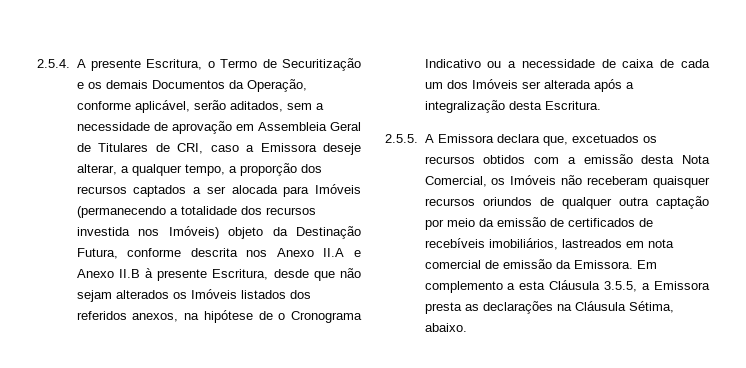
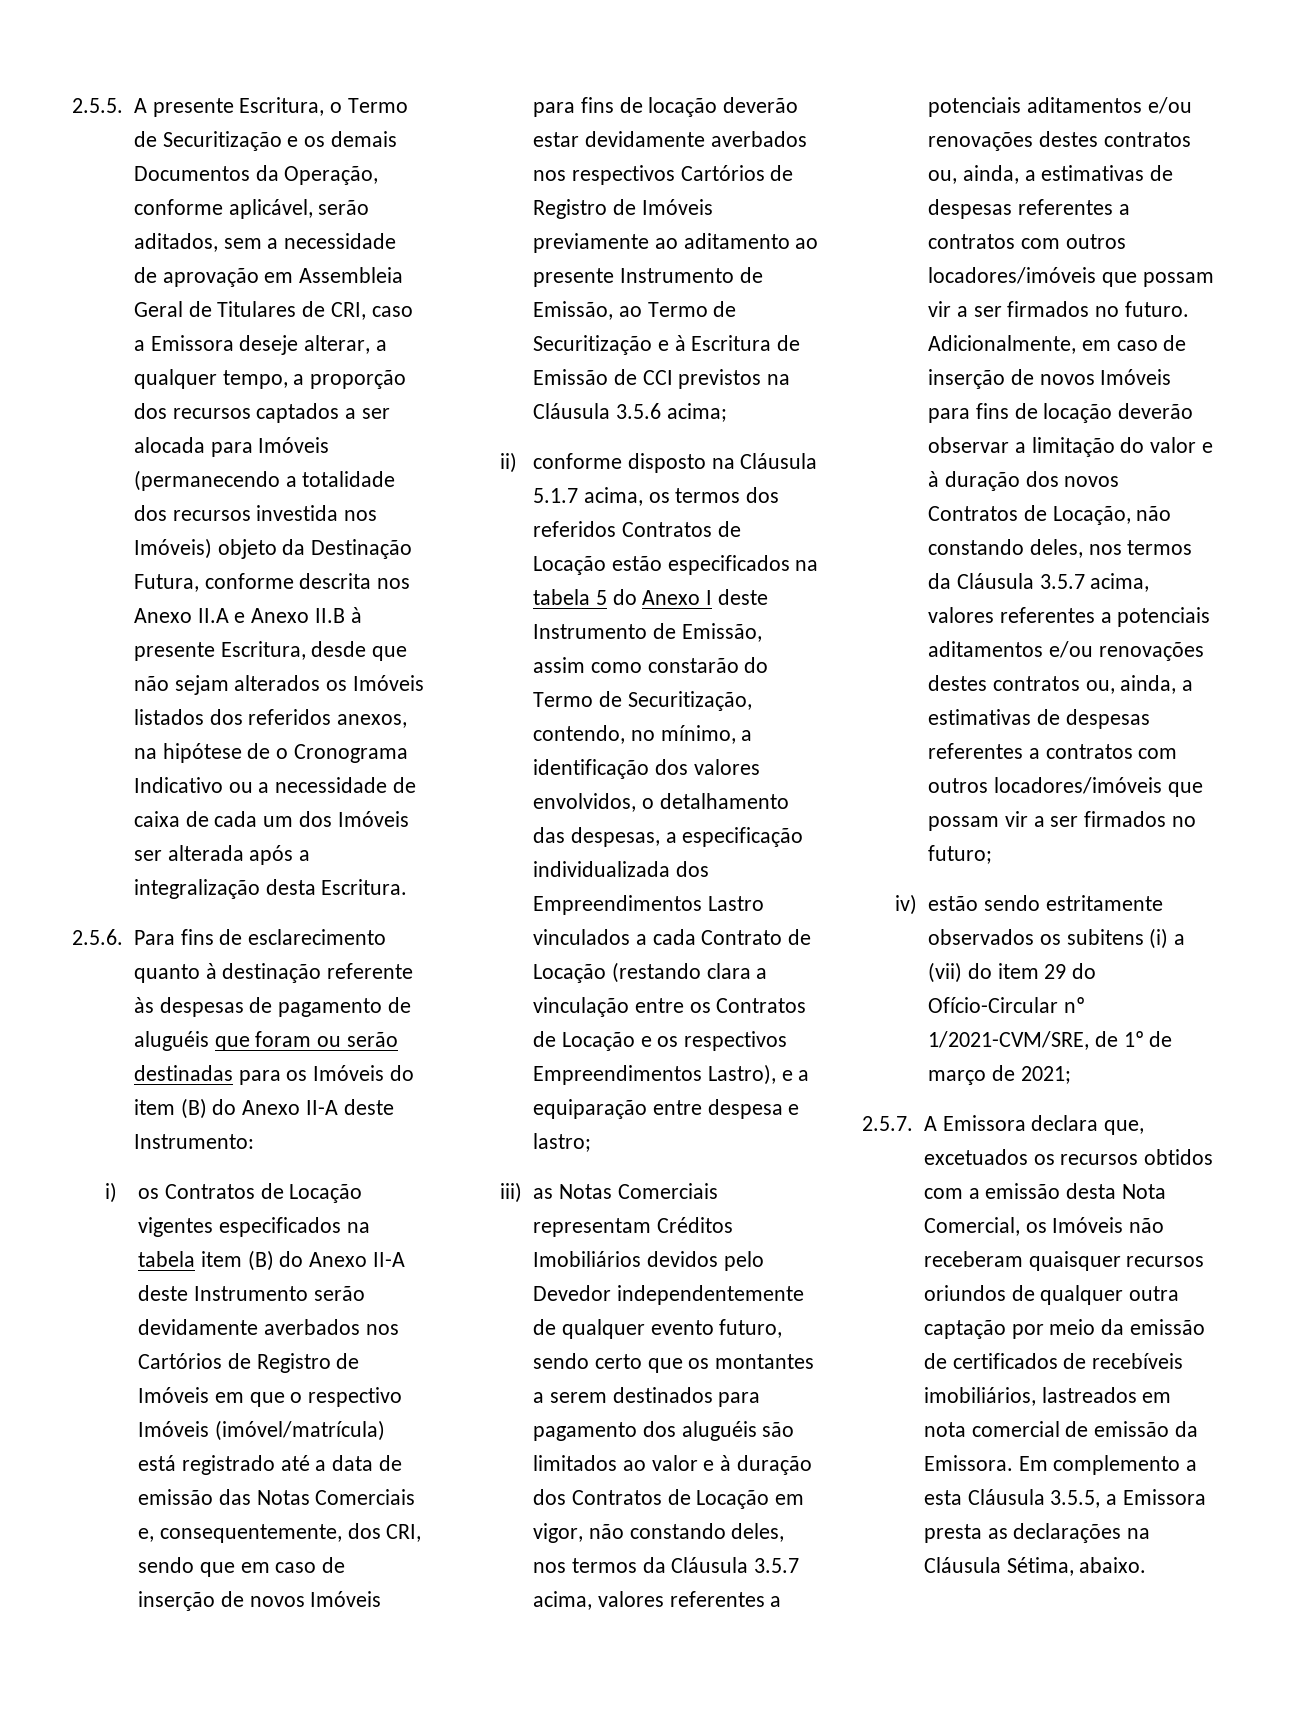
- 2.5.4. A presente Escritura, o Termo de Securitização e os demais Documentos da Operação, conforme aplicável, serão aditados, sem a necessidade de aprovação em Assembleia Geral de Titulares de CRI, caso a Emissora deseje alterar, a qualquer tempo, a proporção dos recursos captados a ser alocada para Imóveis (permanecendo a totalidade dos recursos investida nos Imóveis) objeto da Destinação Futura, conforme descrita nos Anexo II.A e Anexo II.B à presente Escritura, desde que não sejam alterados os Imóveis listados dos referidos anexos, na hipótese de o Cronograma Indicativo ou a necessidade de caixa de cada um dos Imóveis ser alterada após a integralização desta Escritura.
+ 2.5.5. A presente Escritura, o Termo de Securitização e os demais Documentos da Operação, conforme aplicável, serão aditados, sem a necessidade de aprovação em Assembleia Geral de Titulares de CRI, caso a Emissora deseje alterar, a qualquer tempo, a proporção dos recursos captados a ser alocada para Imóveis (permanecendo a totalidade dos recursos investida nos Imóveis) objeto da Destinação Futura, conforme descrita nos Anexo II.A e Anexo II.B à presente Escritura, desde que não sejam alterados os Imóveis listados dos referidos anexos, na hipótese de o Cronograma Indicativo ou a necessidade de caixa de cada um dos Imóveis ser alterada após a integralização desta Escritura.
- 2.5.5. A Emissora declara que, excetuados os recursos obtidos com a emissão desta Nota Comercial, os Imóveis não receberam quaisquer recursos oriundos de qualquer outra captação por meio da emissão de certificados de recebíveis imobiliários, lastreados em nota comercial de emissão da Emissora.
+ 2.5.6. Para fins de esclarecimento quanto à destinação referente às despesas de pagamento de aluguéis que foram ou serão destinadas para os Imóveis do item (B) do Anexo II-A deste Instrumento:
+ i) os Contratos de Locação vigentes especificados na tabela item (B) do Anexo II-A deste Instrumento serão devidamente averbados nos Cartórios de Registro de Imóveis em que o respectivo Imóveis (imóvel/matrícula) está registrado até a data de emissão das Notas Comerciais e, consequentemente, dos CRI, sendo que em caso de inserção de novos Imóveis para fins de locação deverão estar devidamente averbados nos respectivos Cartórios de Registro de Imóveis previamente ao aditamento ao presente Instrumento de Emissão, ao Termo de Securitização e à Escritura de Emissão de CCI previstos na Cláusula 3.5.6 acima;
+ ii) conforme disposto na Cláusula 5.1.7 acima, os termos dos referidos Contratos de Locação estão especificados na tabela 5 do Anexo I deste Instrumento de Emissão, assim como constarão do Termo de Securitização, contendo, no mínimo, a identificação dos valores envolvidos, o detalhamento das despesas, a especificação individualizada dos Empreendimentos Lastro vinculados a cada Contrato de Locação (restando clara a vinculação entre os Contratos de Locação e os respectivos Empreendimentos Lastro), e a equiparação entre despesa e lastro;
+ iii) as Notas Comerciais representam Créditos Imobiliários devidos pelo Devedor independentemente de qualquer evento futuro, sendo certo que os montantes a serem destinados para pagamento dos aluguéis são limitados ao valor e à duração dos Contratos de Locação em vigor, não constando deles, nos termos da Cláusula 3.5.7 acima, valores referentes a potenciais aditamentos e/ou renovações destes contratos ou, ainda, a estimativas de despesas referentes a contratos com outros locadores/imóveis que possam vir a ser firmados no futuro. Adicionalmente, em caso de inserção de novos Imóveis para fins de locação deverão observar a limitação do valor e à duração dos novos Contratos de Locação, não constando deles, nos termos da Cláusula 3.5.7 acima, valores referentes a potenciais aditamentos e/ou renovações destes contratos ou, ainda, a estimativas de despesas referentes a contratos com outros locadores/imóveis que possam vir a ser firmados no futuro;
+ iv) estão sendo estritamente observados os subitens (i) a (vii) do item 29 do Ofício-Circular nº 1/2021-CVM/SRE, de 1º de março de 2021;
+ 2.5.7. A Emissora declara que, excetuados os recursos obtidos com a emissão desta Nota Comercial, os Imóveis não receberam quaisquer recursos oriundos de qualquer outra captação por meio da emissão de certificados de recebíveis imobiliários, lastreados em nota comercial de emissão da Emissora.

